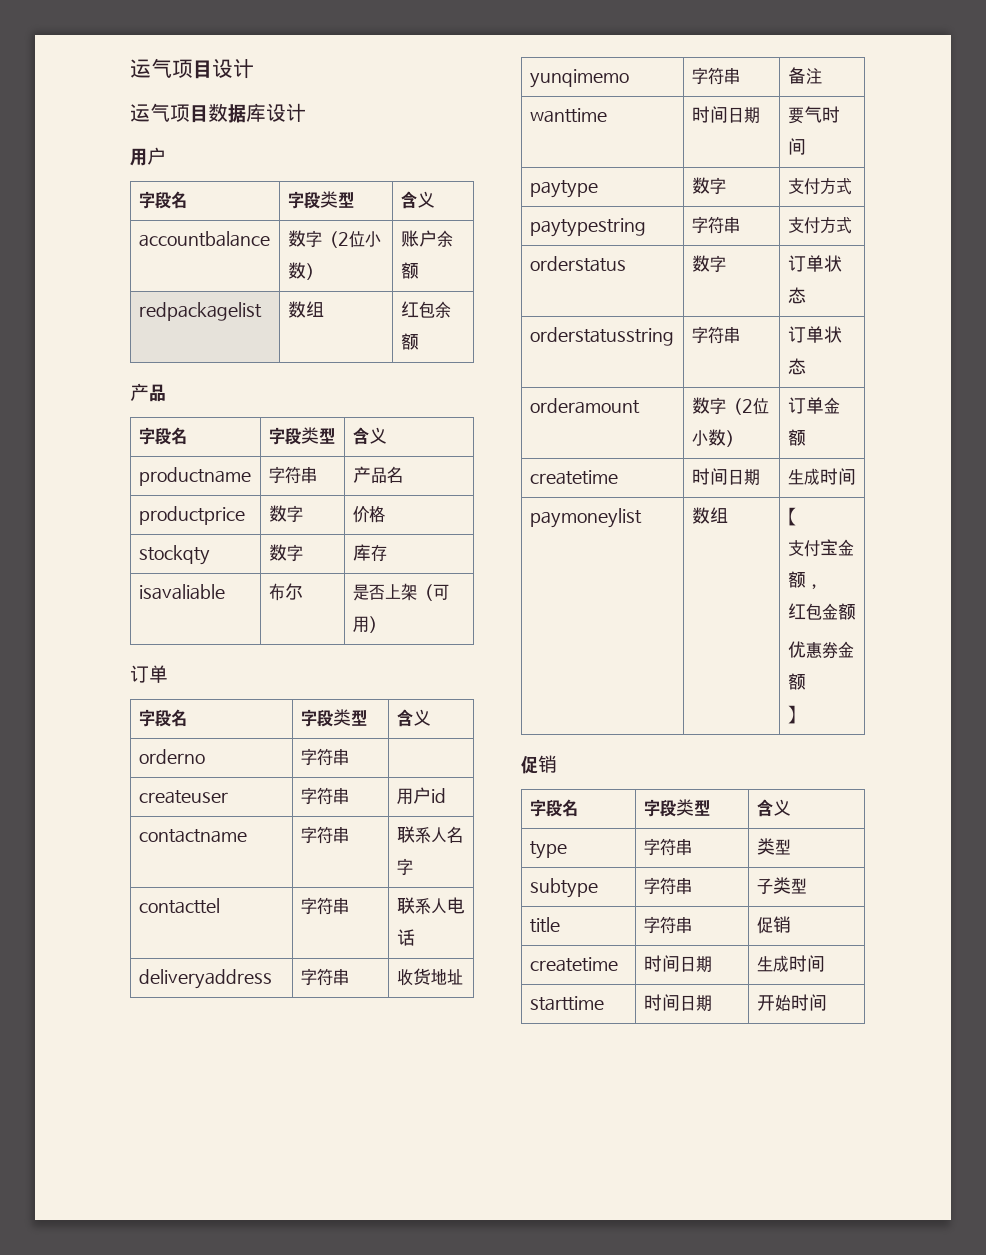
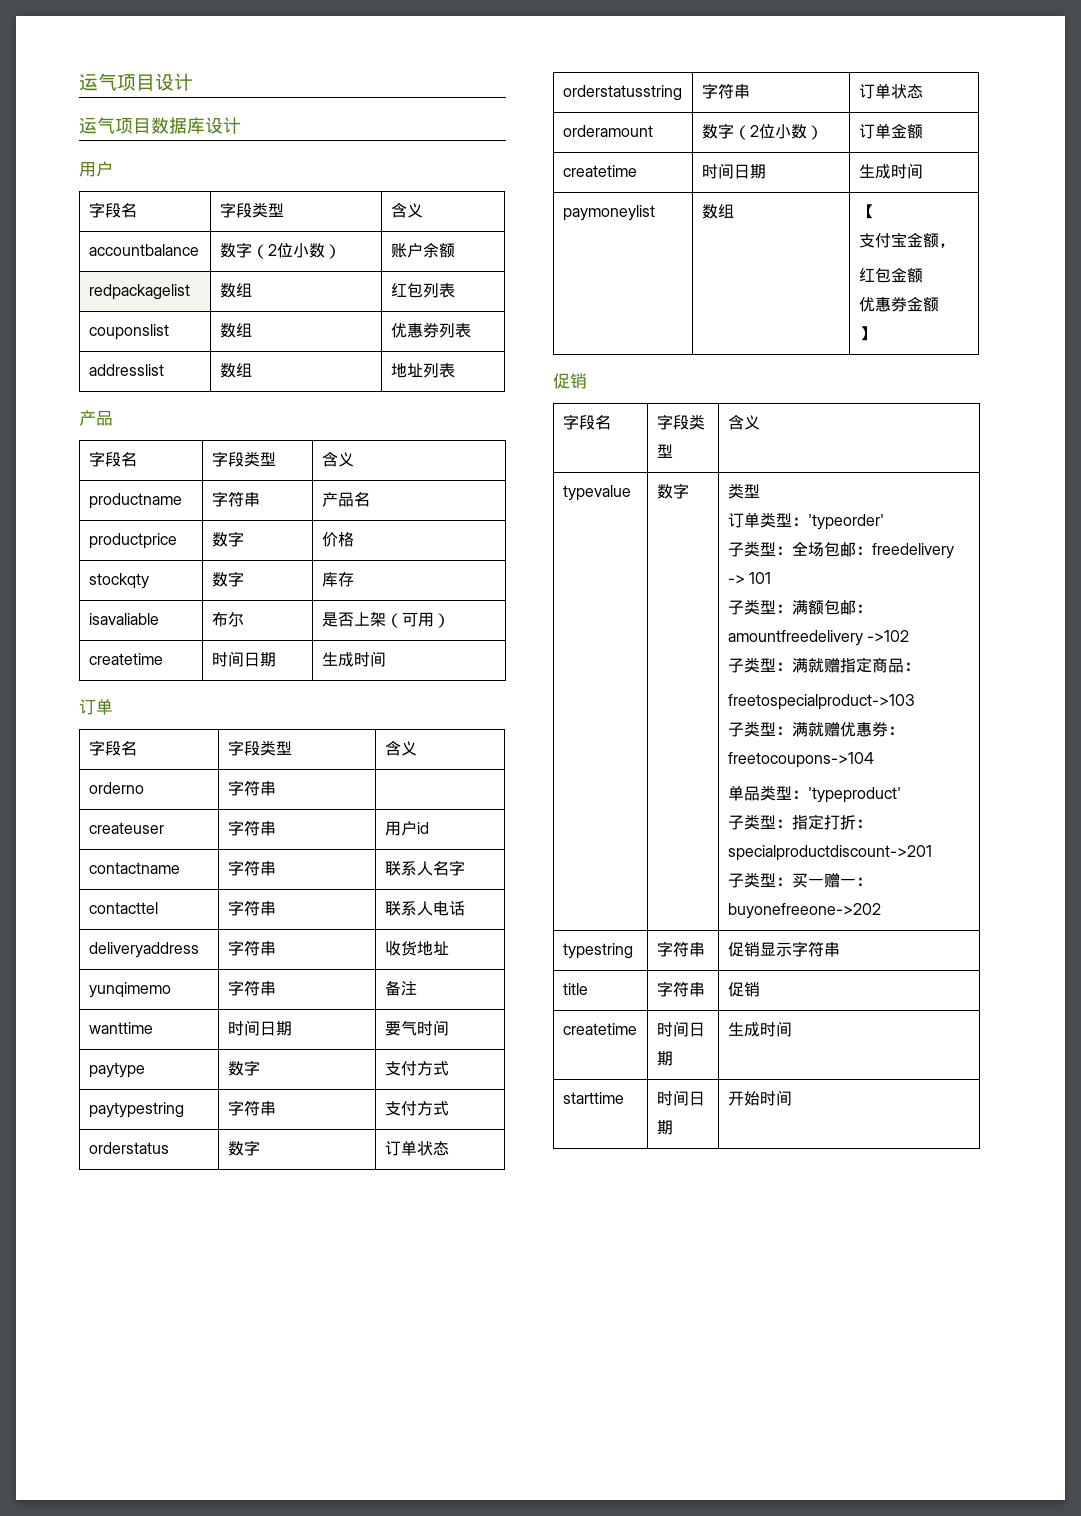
- redpackagelist | 数组 | 红包余额
+ redpackagelist | 数组 | 红包列表
+ couponslist | 数组 | 优惠券列表
+ addresslist | 数组 | 地址列表
  isavaliable | 布尔 | 是否上架（可用）
+ createtime | 时间日期 | 生成时间
- type | 字符串 | 类型
- subtype | 字符串 | 子类型
+ typevalue | 数字 | 类型
+ 订单类型：'typeorder'
+ 子类型：全场包邮：freedelivery -> 101
+ 子类型：满额包邮：amountfreedelivery ->102
+ 子类型：满就赠指定商品：
+ freetospecialproduct->103
+ 子类型：满就赠优惠券：freetocoupons->104
+ 单品类型：'typeproduct'
+ 子类型：指定打折：specialproductdiscount->201
+ 子类型：买一赠一：buyonefreeone->202
+ typestring | 字符串 | 促销显示字符串

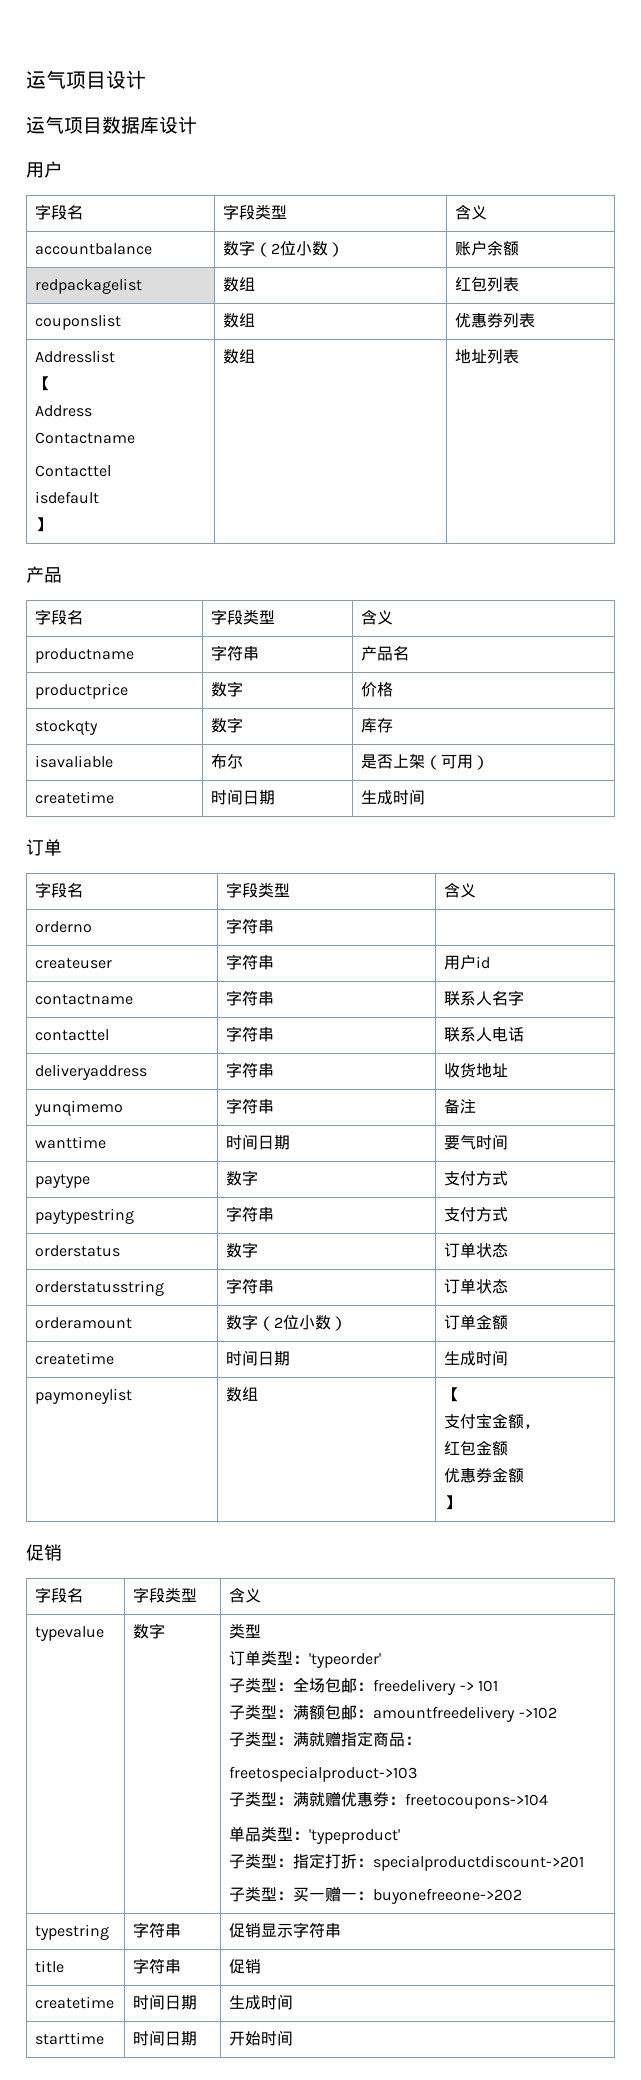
- addresslist | 数组 | 地址列表
+ Addresslist
+ 【
+ Address
+ Contactname
+ Contacttel
+ isdefault
+ 】 | 数组 | 地址列表

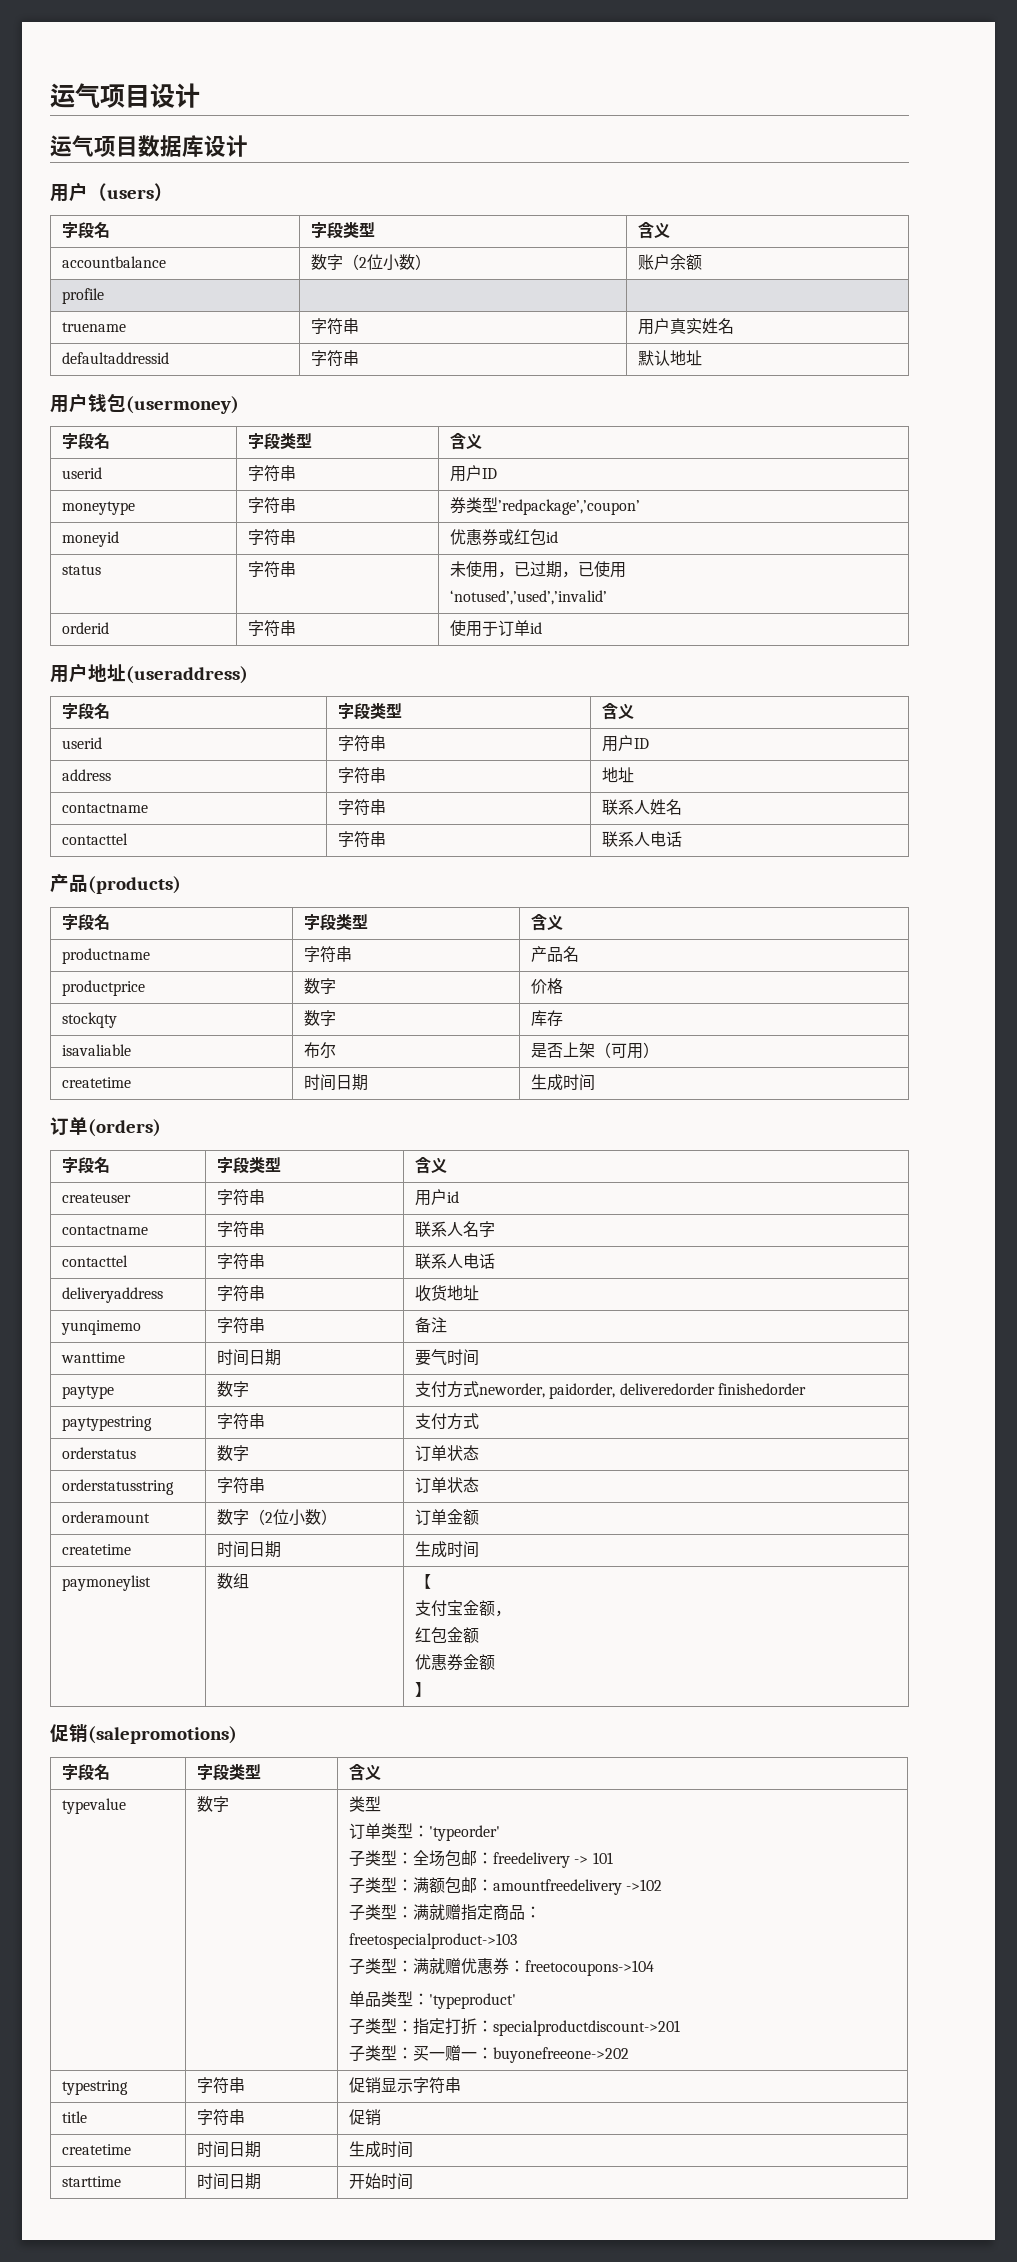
  运气项目数据库设计
- 用户
+ 用户（users）
- redpackagelist | 数组 | 红包列表
- couponslist | 数组 | 优惠券列表
- Addresslist
- 【
- Address
- Contactname
- Contacttel
- isdefault
- 】 | 数组 | 地址列表
- 产品
+ profile | |
+ truename | 字符串 | 用户真实姓名
+ defaultaddressid | 字符串 | 默认地址
+ 用户钱包(usermoney)
+ 字段名 | 字段类型 | 含义
+ userid | 字符串 | 用户ID
+ moneytype | 字符串 | 券类型’redpackage’,’coupon’
+ moneyid | 字符串 | 优惠券或红包id
+ status | 字符串 | 未使用，已过期，已使用
+ ‘notused’,’used’,’invalid’
+ orderid | 字符串 | 使用于订单id
+ 用户地址(useraddress)
+ 字段名 | 字段类型 | 含义
+ userid | 字符串 | 用户ID
+ address | 字符串 | 地址
+ contactname | 字符串 | 联系人姓名
+ contacttel | 字符串 | 联系人电话
+ 产品(products)
  isavaliable | 布尔 | 是否上架（可用）
  createtime | 时间日期 | 生成时间
- 订单
+ 订单(orders)
  字段名 | 字段类型 | 含义
- orderno | 字符串 |
- paytype | 数字 | 支付方式
+ paytype | 数字 | 支付方式neworder, paidorder, deliveredorder finishedorder
  paymoneylist | 数组 | 【
  支付宝金额，
  红包金额
  优惠券金额
  】
- 促销
+ 促销(salepromotions)

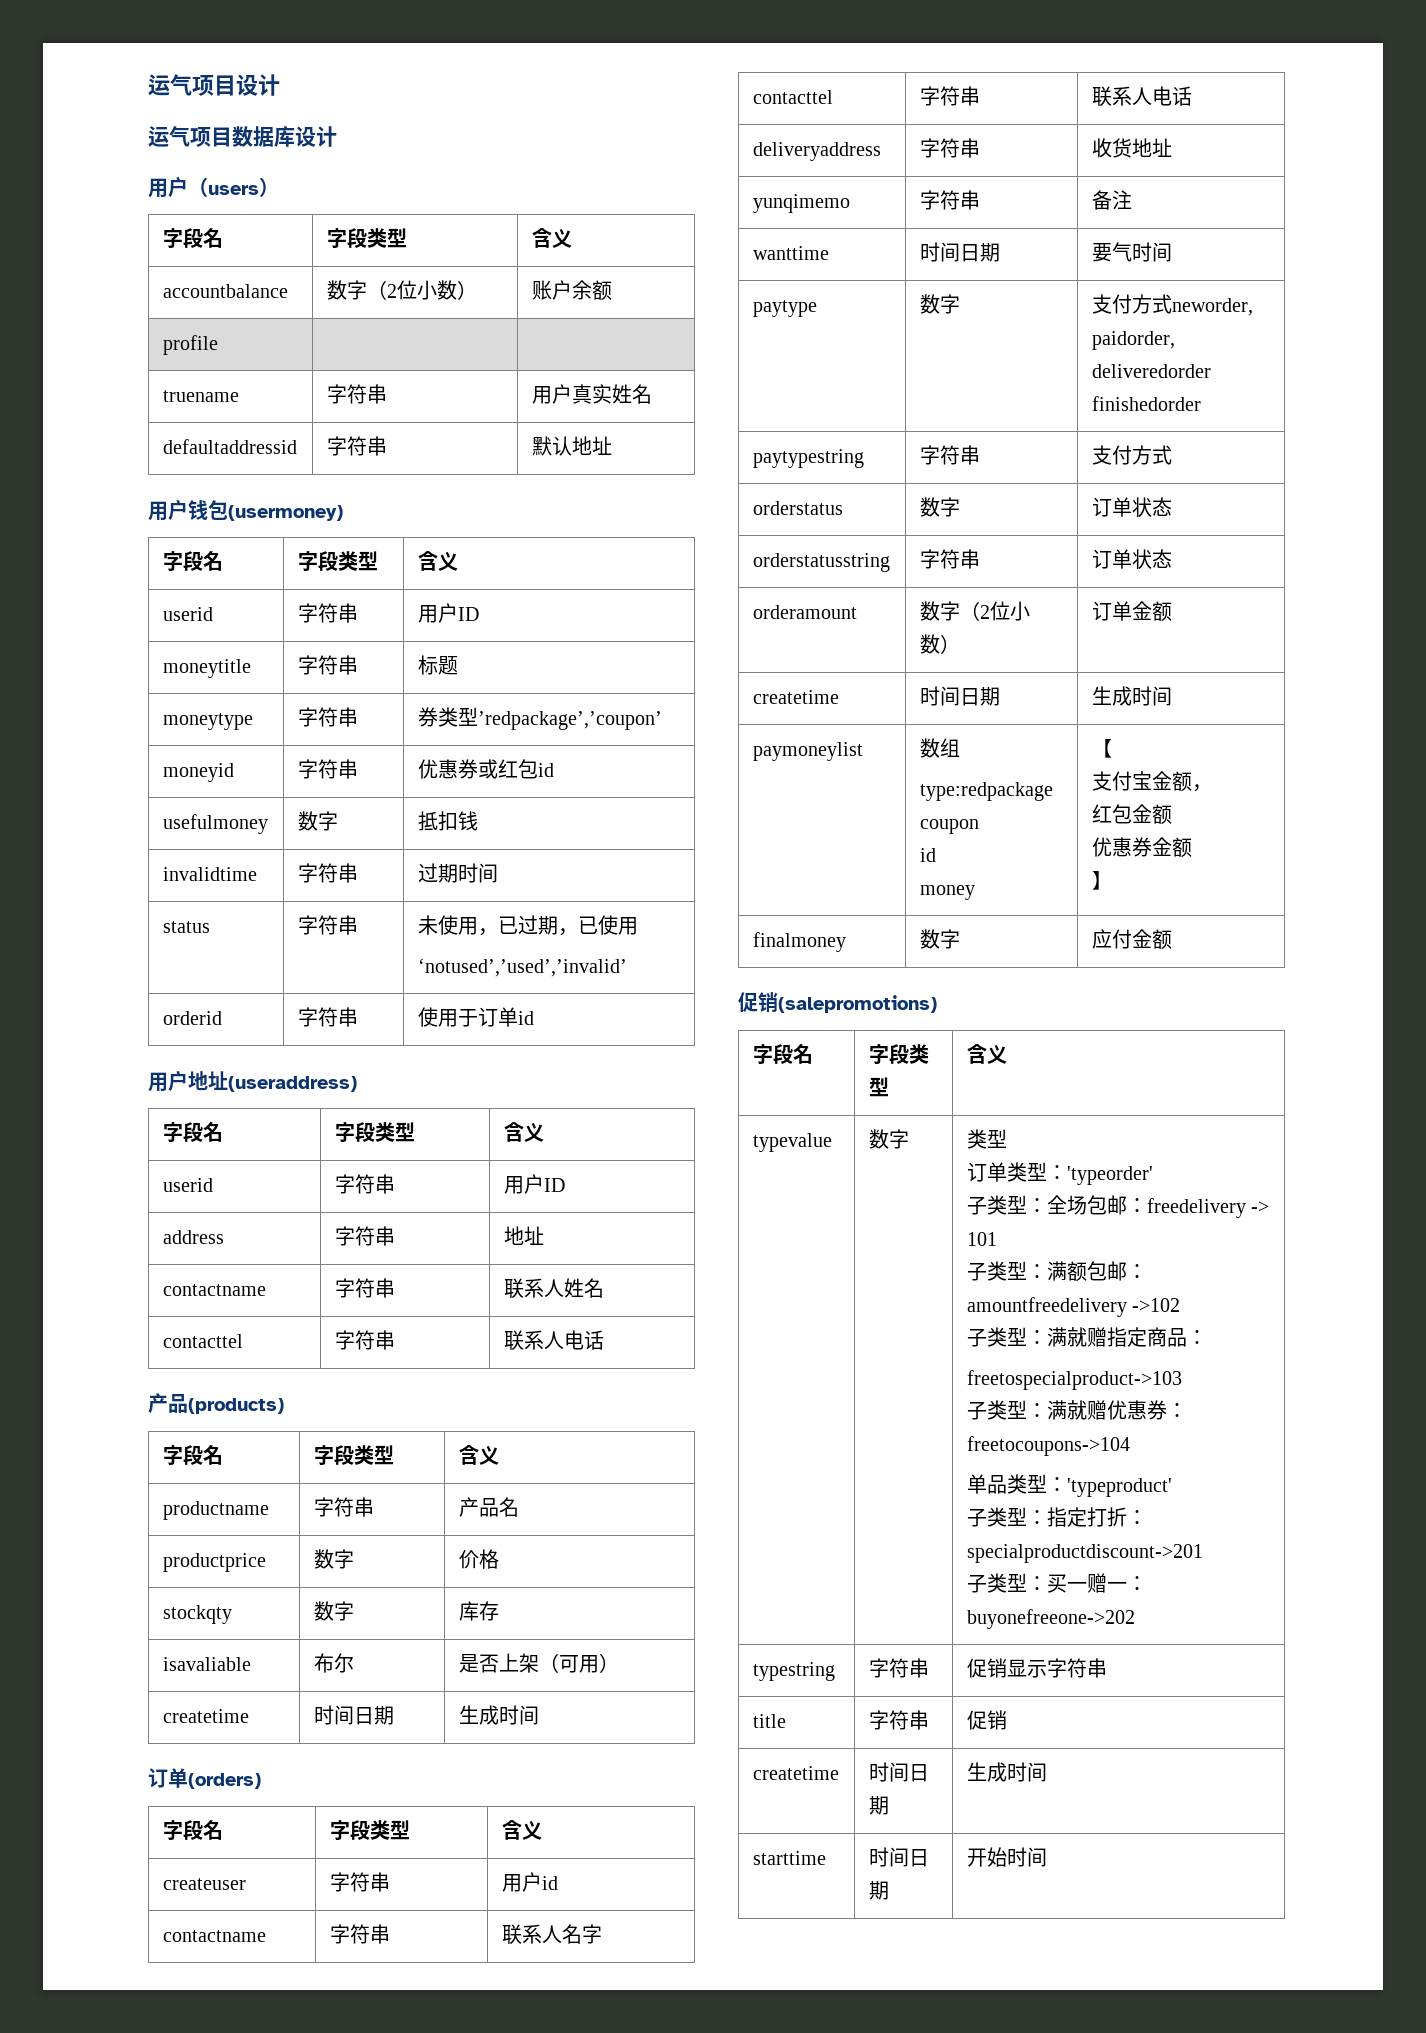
+ moneytitle | 字符串 | 标题
+ usefulmoney | 数字 | 抵扣钱
+ invalidtime | 字符串 | 过期时间
- paymoneylist | 数组 | 【
+ paymoneylist | 数组
+ type:redpackage coupon
+ id
+ money | 【
+ finalmoney | 数字 | 应付金额

